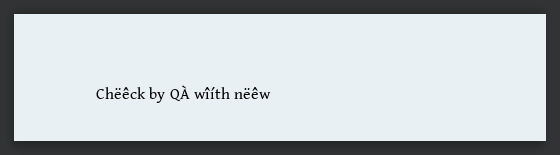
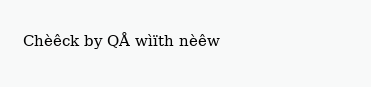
- Chëêck by QÀ wîíth nëêw
+ Chèêck by QÅ wìïth nèêw

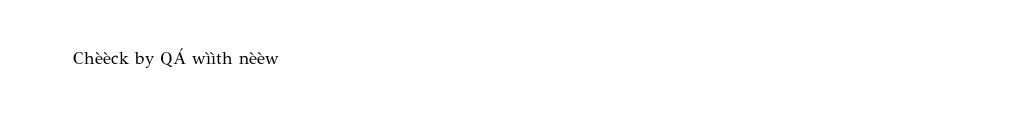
- Chèêck by QÅ wìïth nèêw
+ Chèèck by QÁ wììth nèèw

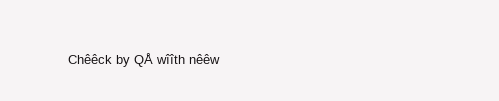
- Chèèck by QÁ wììth nèèw
+ Chêêck by QÅ wîîth nêêw

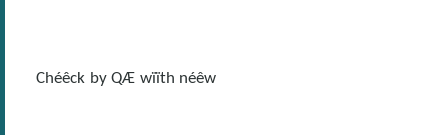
- Chêêck by QÅ wîîth nêêw
+ Chéêck by QÆ wïïth néêw

